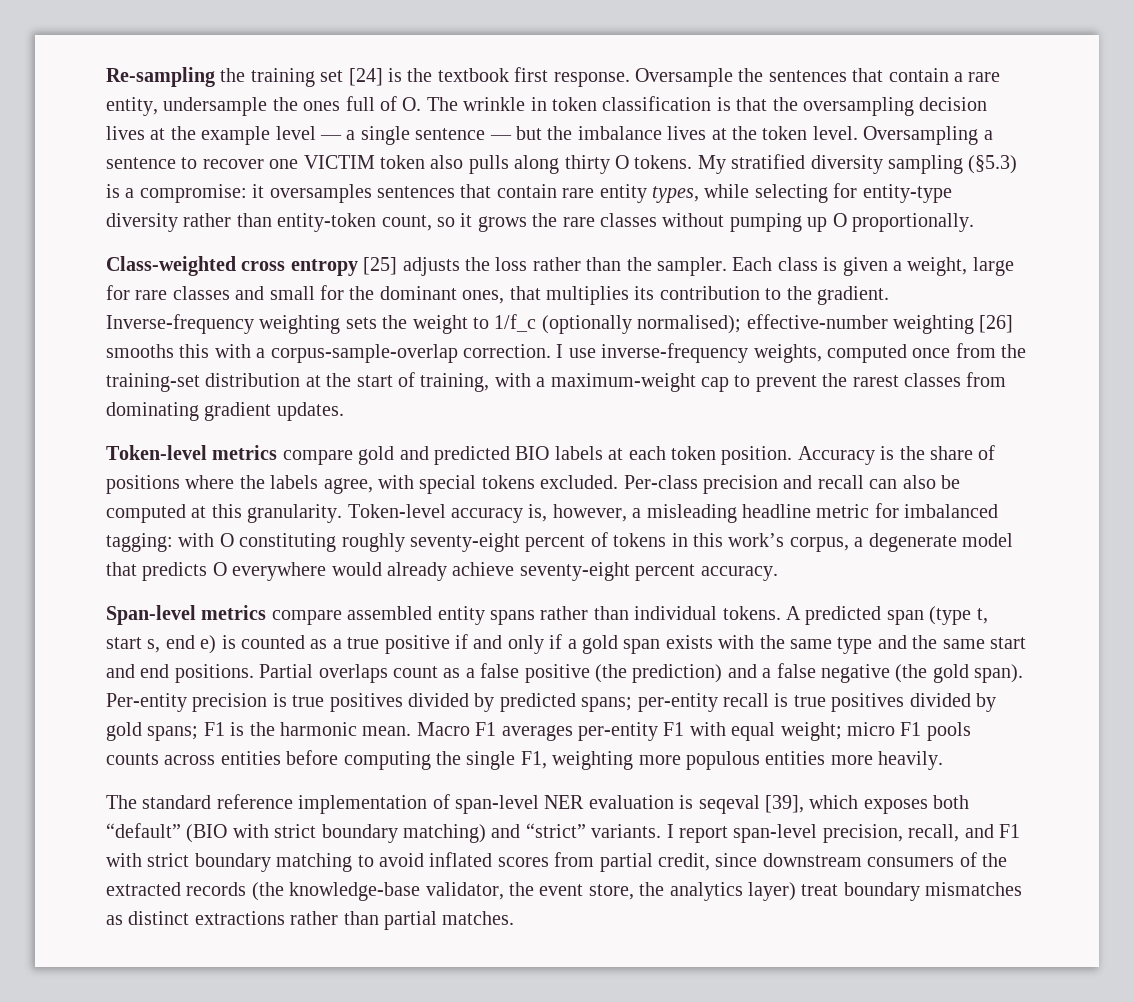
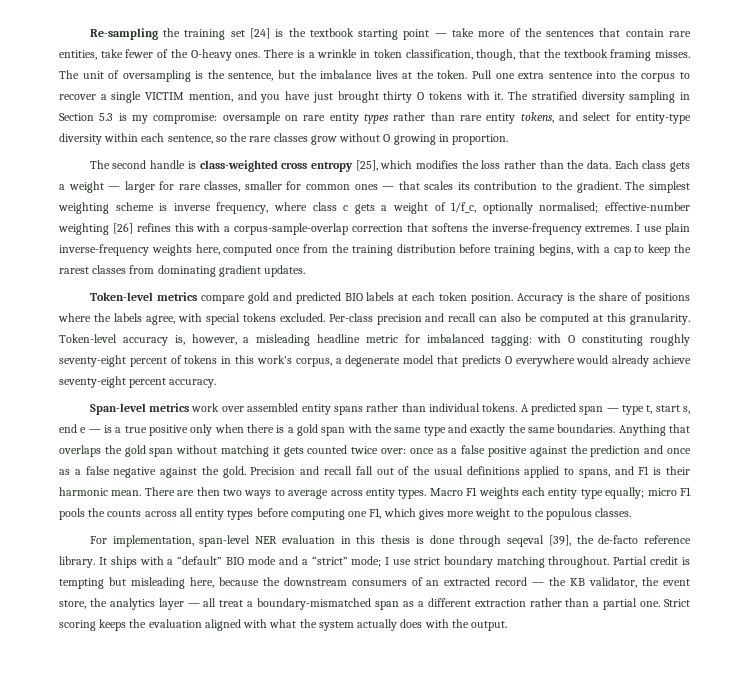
- Re-sampling the training set [24] is the textbook first response. Oversample the sentences that contain a rare entity, undersample the ones full of O. The wrinkle in token classification is that the oversampling decision lives at the example level — a single sentence — but the imbalance lives at the token level. Oversampling a sentence to recover one VICTIM token also pulls along thirty O tokens. My stratified diversity sampling (§5.3) is a compromise: it oversamples sentences that contain rare entity types, while selecting for entity-type diversity rather than entity-token count, so it grows the rare classes without pumping up O proportionally.
- Class-weighted cross entropy [25] adjusts the loss rather than the sampler.
+ Re-sampling the training set [24] is the textbook starting point — take more of the sentences that contain rare entities, take fewer of the O-heavy ones. There is a wrinkle in token classification, though, that the textbook framing misses. The unit of oversampling is the sentence, but the imbalance lives at the token. Pull one extra sentence into the corpus to recover a single VICTIM mention, and you have just brought thirty O tokens with it. The stratified diversity sampling in Section 5.3 is my compromise: oversample on rare entity types rather than rare entity tokens, and select for entity-type diversity within each sentence, so the rare classes grow without O growing in proportion.
+ The second handle is class-weighted cross entropy [25], which modifies the loss rather than the data.
- Each class is given a weight, large for rare classes and small for the dominant ones, that multiplies its contribution to the gradient.
+ Each class gets a weight — larger for rare classes, smaller for common ones — that scales its contribution to the gradient.
- Inverse-frequency weighting sets the weight to 1/f_c (optionally normalised); effective-number weighting [26] smooths this with a corpus-sample-overlap correction. I use inverse-frequency weights, computed once from the training-set distribution at the start of training, with a maximum-weight cap to prevent the rarest classes from dominating gradient updates.
+ The simplest weighting scheme is inverse frequency, where class c gets a weight of 1/f_c, optionally normalised; effective-number weighting [26] refines this with a corpus-sample-overlap correction that softens the inverse-frequency extremes. I use plain inverse-frequency weights here, computed once from the training distribution before training begins, with a cap to keep the rarest classes from dominating gradient updates.
- Span-level metrics compare assembled entity spans rather than individual tokens.
+ Span-level metrics work over assembled entity spans rather than individual tokens.
- A predicted span (type t, start s, end e) is counted as a true positive if and only if a gold span exists with the same type and the same start and end positions. Partial overlaps count as a false positive (the prediction) and a false negative (the gold span). Per-entity precision is true positives divided by predicted spans; per-entity recall is true positives divided by gold spans; F1 is the harmonic mean.
+ A predicted span — type t, start s, end e — is a true positive only when there is a gold span with the same type and exactly the same boundaries. Anything that overlaps the gold span without matching it gets counted twice over: once as a false positive against the prediction and once as a false negative against the gold. Precision and recall fall out of the usual definitions applied to spans, and F1 is their harmonic mean.
- Macro F1 averages per-entity F1 with equal weight; micro F1 pools counts across entities before computing the single F1, weighting more populous entities more heavily.
- The standard reference implementation of span-level NER evaluation is seqeval [39], which exposes both “default” (BIO with strict boundary matching) and “strict” variants. I report span-level precision, recall, and F1 with strict boundary matching to avoid inflated scores from partial credit, since downstream consumers of the extracted records (the knowledge-base validator, the event store, the analytics layer) treat boundary mismatches as distinct extractions rather than partial matches.
+ There are then two ways to average across entity types. Macro F1 weights each entity type equally; micro F1 pools the counts across all entity types before computing one F1, which gives more weight to the populous classes.
+ For implementation, span-level NER evaluation in this thesis is done through seqeval [39], the de-facto reference library. It ships with a “default” BIO mode and a “strict” mode; I use strict boundary matching throughout. Partial credit is tempting but misleading here, because the downstream consumers of an extracted record — the KB validator, the event store, the analytics layer — all treat a boundary-mismatched span as a different extraction rather than a partial one. Strict scoring keeps the evaluation aligned with what the system actually does with the output.

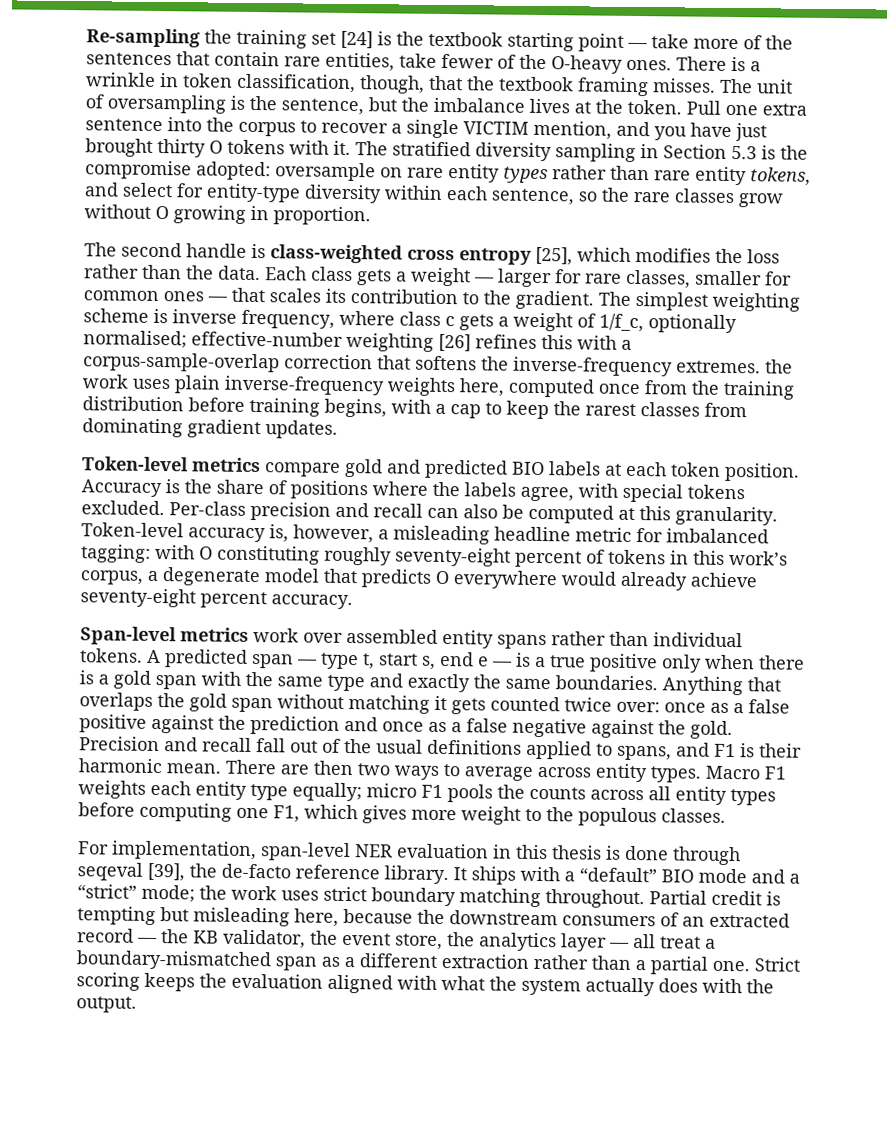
- The stratified diversity sampling in Section 5.3 is my compromise: oversample on rare entity types rather than rare entity tokens, and select for entity-type diversity within each sentence, so the rare classes grow without O growing in proportion.
+ The stratified diversity sampling in Section 5.3 is the compromise adopted: oversample on rare entity types rather than rare entity tokens, and select for entity-type diversity within each sentence, so the rare classes grow without O growing in proportion.
- The simplest weighting scheme is inverse frequency, where class c gets a weight of 1/f_c, optionally normalised; effective-number weighting [26] refines this with a corpus-sample-overlap correction that softens the inverse-frequency extremes. I use plain inverse-frequency weights here, computed once from the training distribution before training begins, with a cap to keep the rarest classes from dominating gradient updates.
+ The simplest weighting scheme is inverse frequency, where class c gets a weight of 1/f_c, optionally normalised; effective-number weighting [26] refines this with a corpus-sample-overlap correction that softens the inverse-frequency extremes. the work uses plain inverse-frequency weights here, computed once from the training distribution before training begins, with a cap to keep the rarest classes from dominating gradient updates.
- It ships with a “default” BIO mode and a “strict” mode; I use strict boundary matching throughout.
+ It ships with a “default” BIO mode and a “strict” mode; the work uses strict boundary matching throughout.

